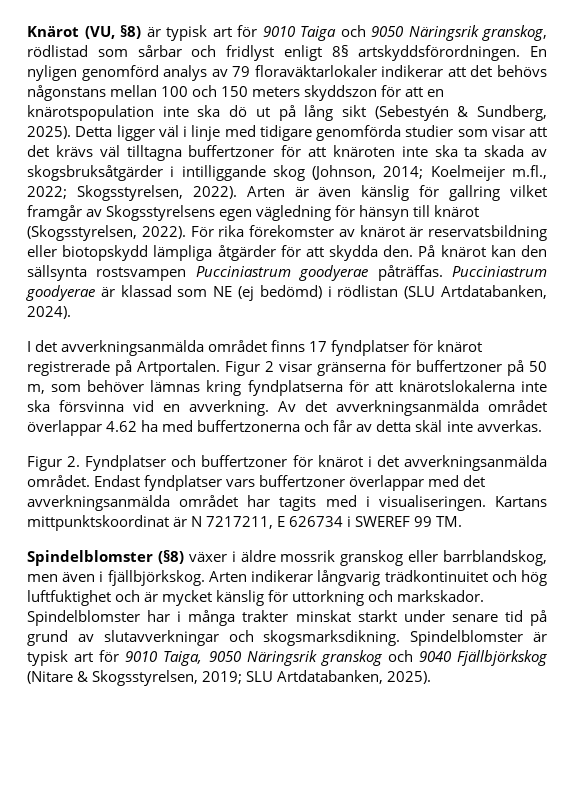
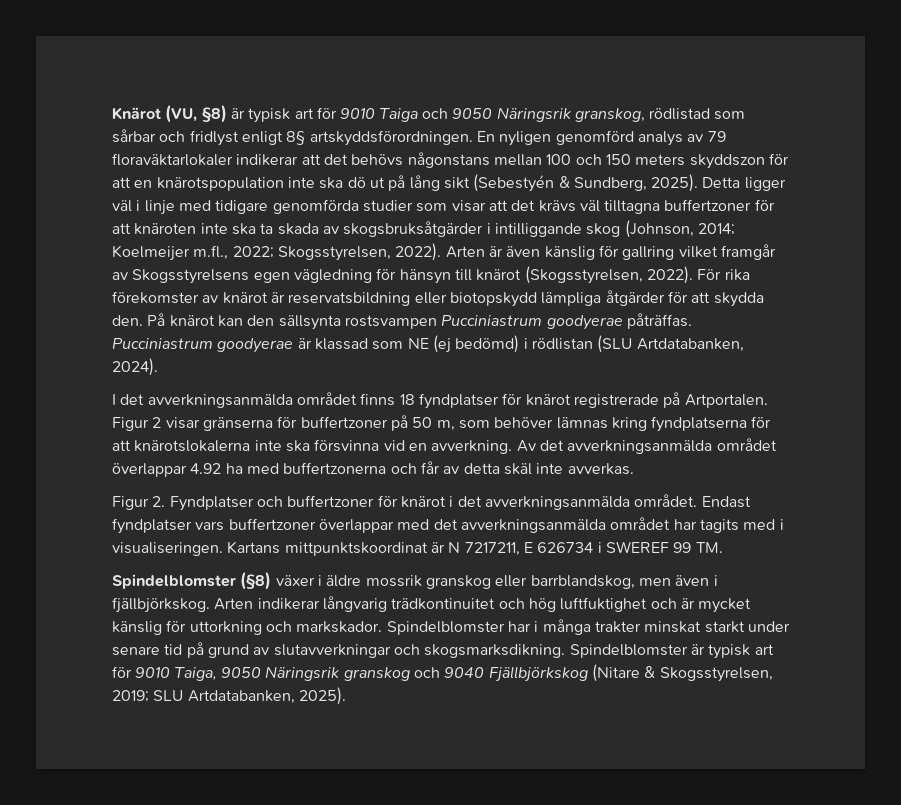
- I det avverkningsanmälda området finns 17 fyndplatser för knärot registrerade på Artportalen.
+ I det avverkningsanmälda området finns 18 fyndplatser för knärot registrerade på Artportalen.
- Av det avverkningsanmälda området överlappar 4.62 ha med buffertzonerna och får av detta skäl inte avverkas.
+ Av det avverkningsanmälda området överlappar 4.92 ha med buffertzonerna och får av detta skäl inte avverkas.

